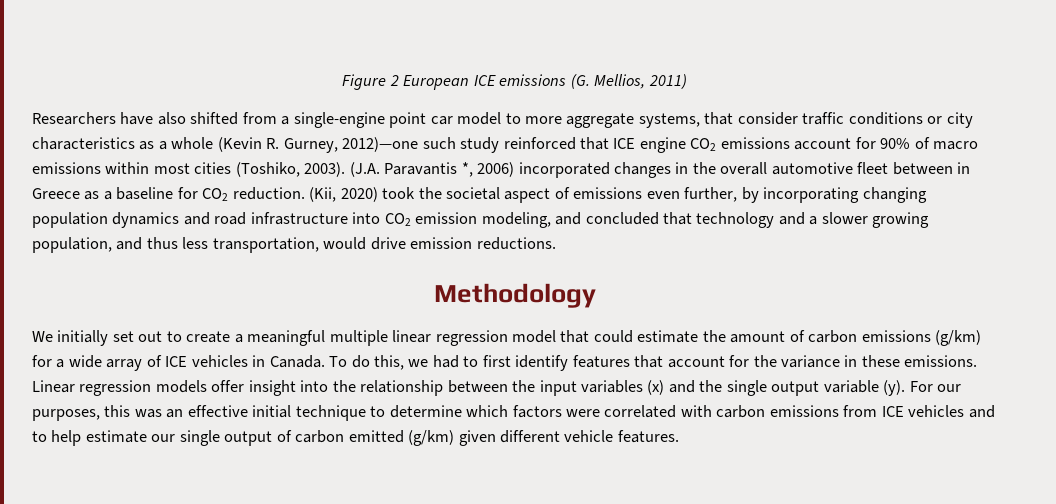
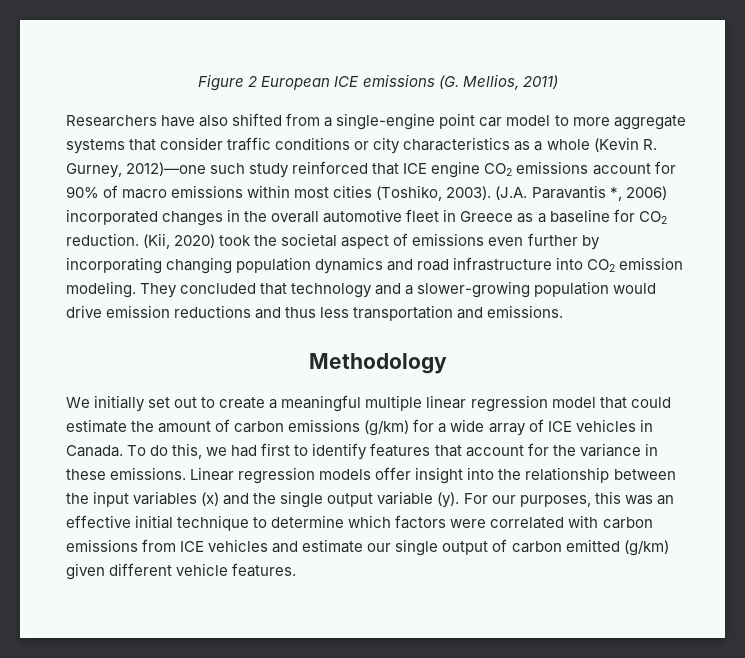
- Researchers have also shifted from a single-engine point car model to more aggregate systems, that consider traffic conditions or city characteristics as a whole (Kevin R. Gurney, 2012)—one such study reinforced that ICE engine CO2 emissions account for 90% of macro emissions within most cities (Toshiko, 2003).
+ Researchers have also shifted from a single-engine point car model to more aggregate systems that consider traffic conditions or city characteristics as a whole (Kevin R. Gurney, 2012)—one such study reinforced that ICE engine CO2 emissions account for 90% of macro emissions within most cities (Toshiko, 2003).
- (J.A. Paravantis *, 2006) incorporated changes in the overall automotive fleet between in Greece as a baseline for CO2 reduction.
+ (J.A. Paravantis *, 2006) incorporated changes in the overall automotive fleet in Greece as a baseline for CO2 reduction.
- (Kii, 2020) took the societal aspect of emissions even further, by incorporating changing population dynamics and road infrastructure into CO2 emission modeling, and concluded that technology and a slower growing population, and thus less transportation, would drive emission reductions.
+ (Kii, 2020) took the societal aspect of emissions even further by incorporating changing population dynamics and road infrastructure into CO2 emission modeling. They concluded that technology and a slower-growing population would drive emission reductions and thus less transportation and emissions.
- To do this, we had to first identify features that account for the variance in these emissions.
+ To do this, we had first to identify features that account for the variance in these emissions.
- For our purposes, this was an effective initial technique to determine which factors were correlated with carbon emissions from ICE vehicles and to help estimate our single output of carbon emitted (g/km) given different vehicle features.
+ For our purposes, this was an effective initial technique to determine which factors were correlated with carbon emissions from ICE vehicles and estimate our single output of carbon emitted (g/km) given different vehicle features.

